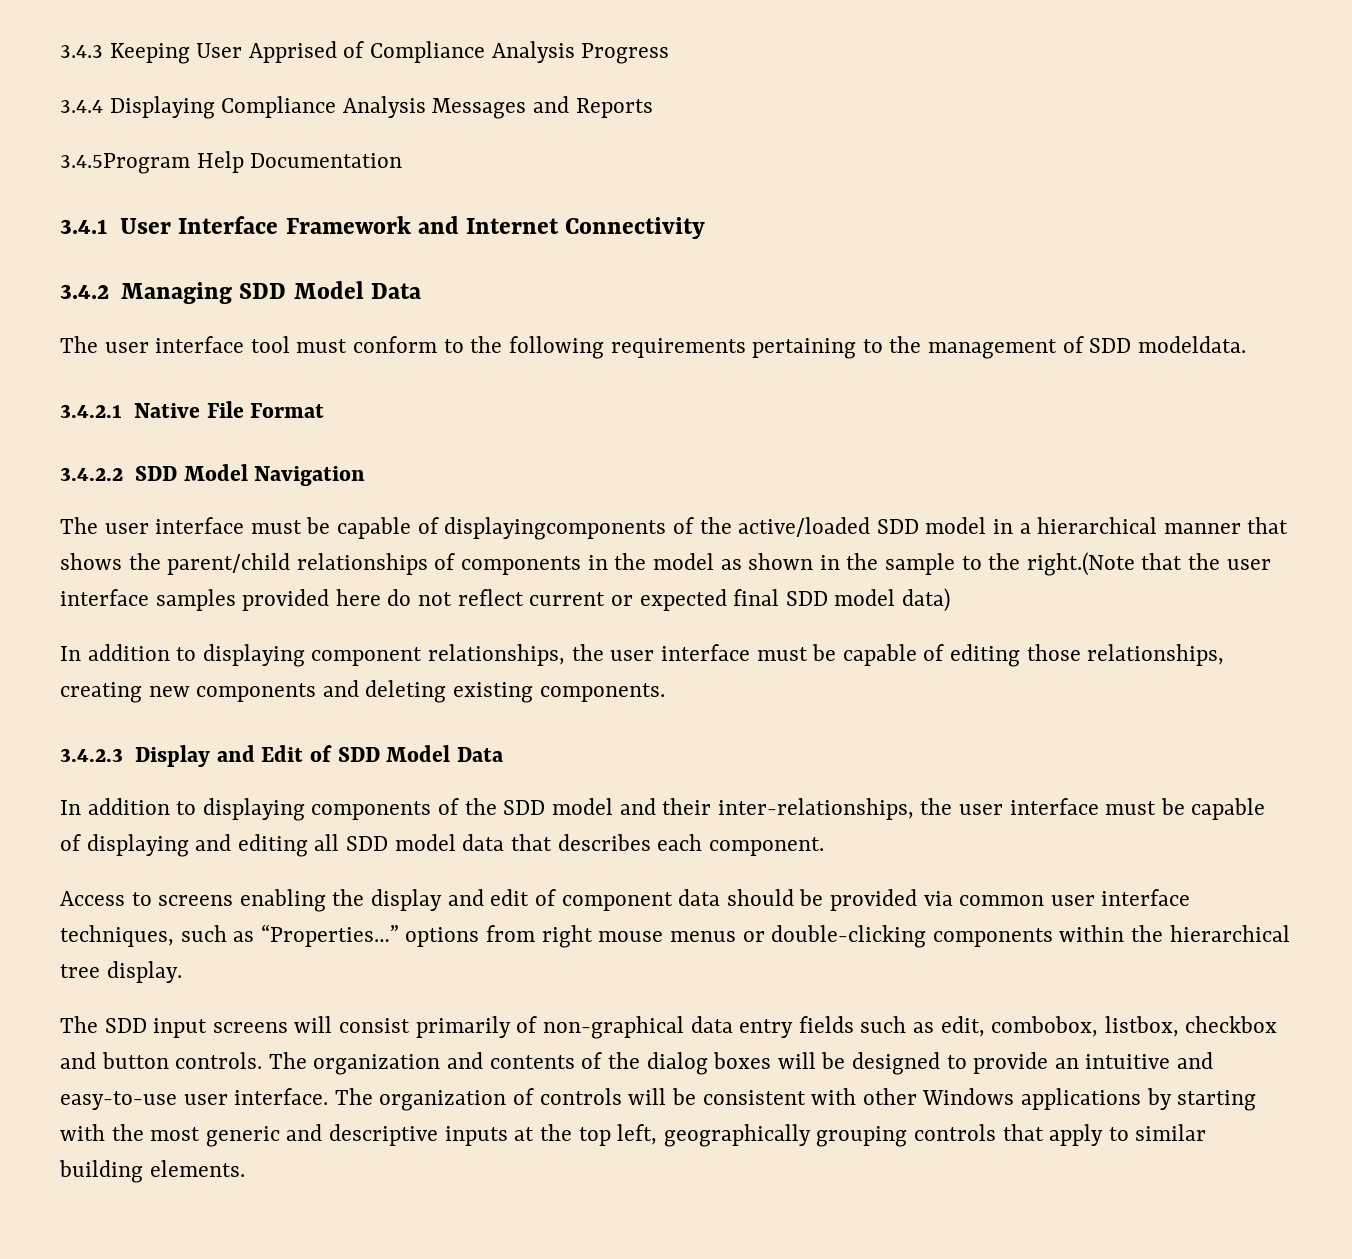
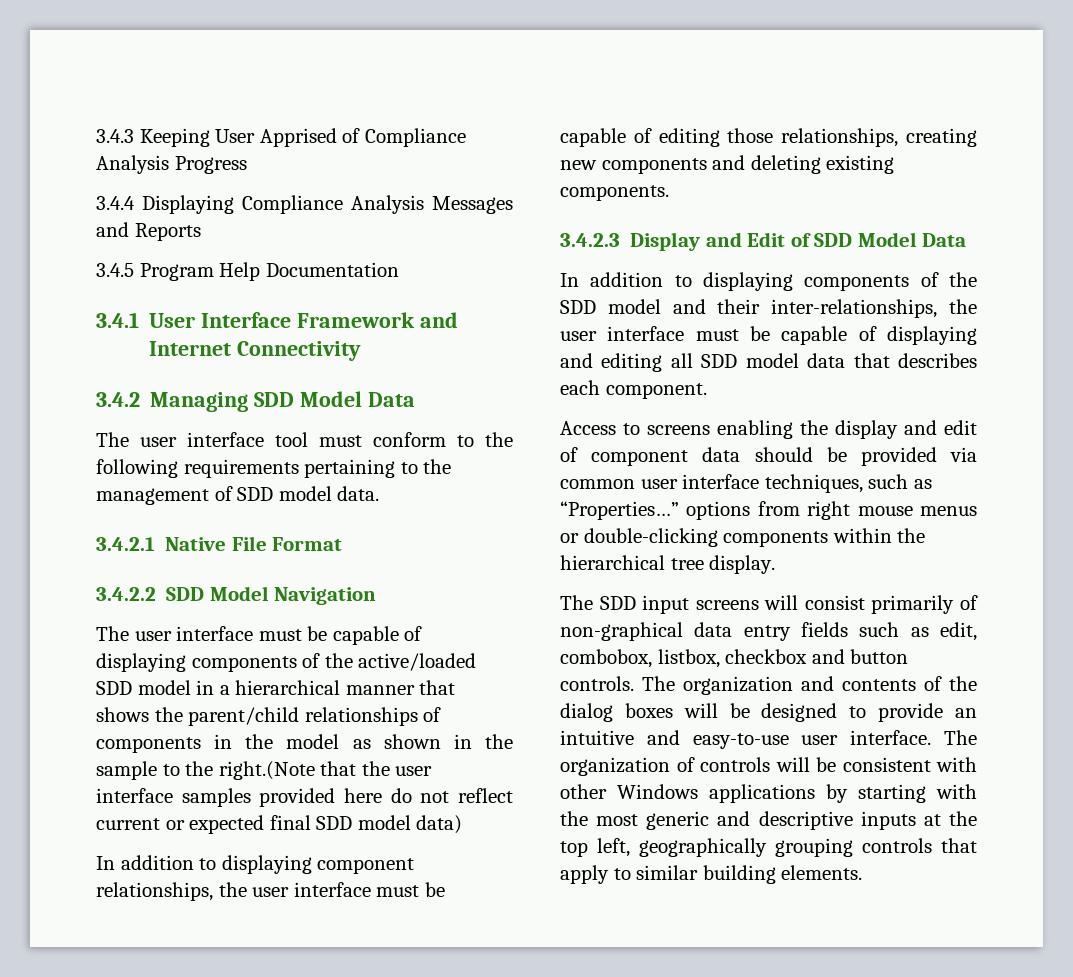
- 3.4.5Program Help Documentation
+ 3.4.5 Program Help Documentation
- The user interface tool must conform to the following requirements pertaining to the management of SDD modeldata.
+ The user interface tool must conform to the following requirements pertaining to the management of SDD model data.
- The user interface must be capable of displayingcomponents of the active/loaded SDD model in a hierarchical manner that shows the parent/child relationships of components in the model as shown in the sample to the right.(Note that the user interface samples provided here do not reflect current or expected final SDD model data)
+ The user interface must be capable of displaying components of the active/loaded SDD model in a hierarchical manner that shows the parent/child relationships of components in the model as shown in the sample to the right.(Note that the user interface samples provided here do not reflect current or expected final SDD model data)

